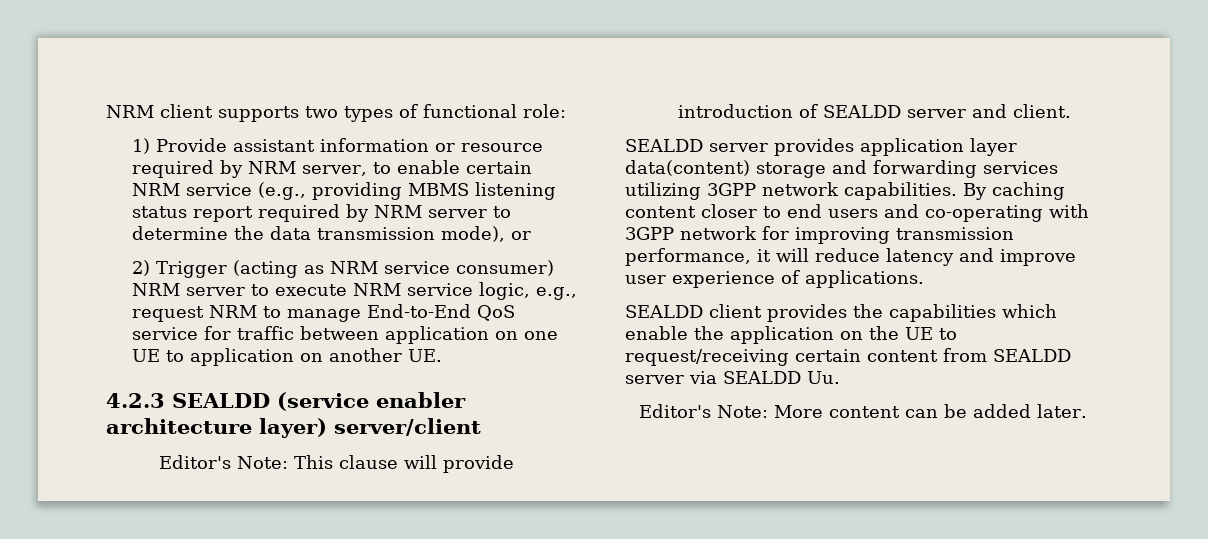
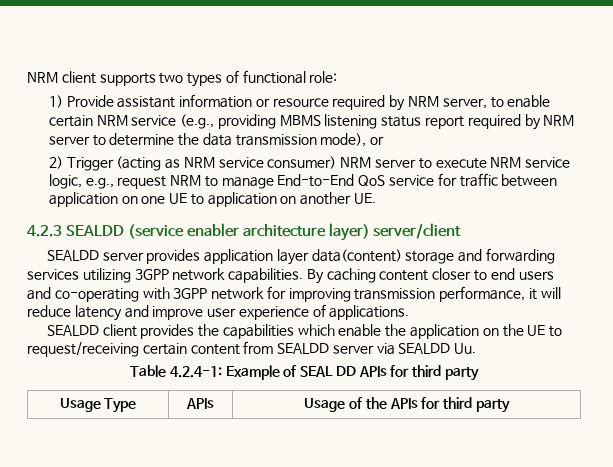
- Editor's Note: This clause will provide introduction of SEALDD server and client.
- Editor's Note: More content can be added later.
+ Table 4.2.4-1: Example of SEAL DD APIs for third party
+ Usage Type | APIs | Usage of the APIs for third party

